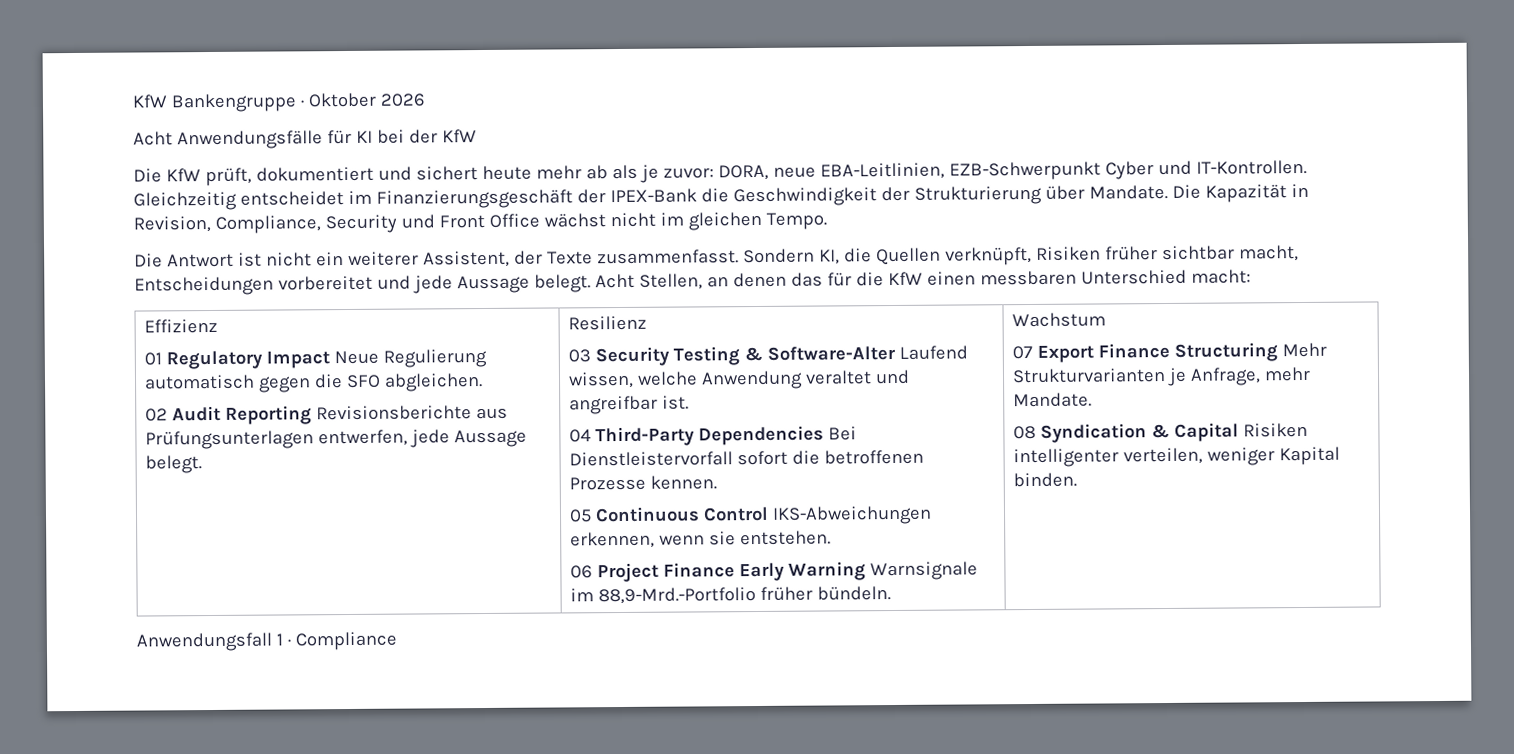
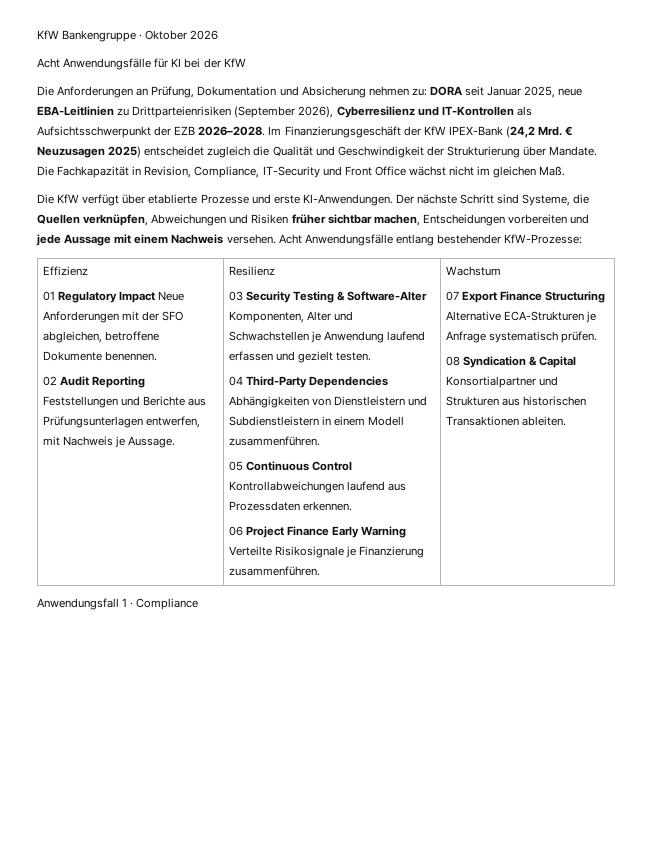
- Die KfW prüft, dokumentiert und sichert heute mehr ab als je zuvor: DORA, neue EBA-Leitlinien, EZB-Schwerpunkt Cyber und IT-Kontrollen. Gleichzeitig entscheidet im Finanzierungsgeschäft der IPEX-Bank die Geschwindigkeit der Strukturierung über Mandate.
+ Die Anforderungen an Prüfung, Dokumentation und Absicherung nehmen zu: DORA seit Januar 2025, neue EBA-Leitlinien zu Drittparteienrisiken (September 2026), Cyberresilienz und IT-Kontrollen als Aufsichtsschwerpunkt der EZB 2026–2028. Im Finanzierungsgeschäft der KfW IPEX-Bank (24,2 Mrd. € Neuzusagen 2025) entscheidet zugleich die Qualität und Geschwindigkeit der Strukturierung über Mandate.
- Die Kapazität in Revision, Compliance, Security und Front Office wächst nicht im gleichen Tempo.
- Die Antwort ist nicht ein weiterer Assistent, der Texte zusammenfasst. Sondern KI, die Quellen verknüpft, Risiken früher sichtbar macht, Entscheidungen vorbereitet und jede Aussage belegt. Acht Stellen, an denen das für die KfW einen messbaren Unterschied macht:
+ Die Fachkapazität in Revision, Compliance, IT-Security und Front Office wächst nicht im gleichen Maß.
+ Die KfW verfügt über etablierte Prozesse und erste KI-Anwendungen. Der nächste Schritt sind Systeme, die Quellen verknüpfen, Abweichungen und Risiken früher sichtbar machen, Entscheidungen vorbereiten und jede Aussage mit einem Nachweis versehen. Acht Anwendungsfälle entlang bestehender KfW-Prozesse:
- 01 Regulatory Impact Neue Regulierung automatisch gegen die SFO abgleichen.
- 02 Audit Reporting Revisionsberichte aus Prüfungsunterlagen entwerfen, jede Aussage belegt.
+ 01 Regulatory Impact Neue Anforderungen mit der SFO abgleichen, betroffene Dokumente benennen.
+ 02 Audit Reporting Feststellungen und Berichte aus Prüfungsunterlagen entwerfen, mit Nachweis je Aussage.
- 03 Security Testing & Software-Alter Laufend wissen, welche Anwendung veraltet und angreifbar ist.
- 04 Third-Party Dependencies Bei Dienstleistervorfall sofort die betroffenen Prozesse kennen.
- 05 Continuous Control IKS-Abweichungen erkennen, wenn sie entstehen.
+ 03 Security Testing & Software-Alter Komponenten, Alter und Schwachstellen je Anwendung laufend erfassen und gezielt testen.
+ 04 Third-Party Dependencies Abhängigkeiten von Dienstleistern und Subdienstleistern in einem Modell zusammenführen.
+ 05 Continuous Control Kontrollabweichungen laufend aus Prozessdaten erkennen.
- 06 Project Finance Early Warning Warnsignale im 88,9-Mrd.-Portfolio früher bündeln.
+ 06 Project Finance Early Warning Verteilte Risikosignale je Finanzierung zusammenführen.
- 07 Export Finance Structuring Mehr Strukturvarianten je Anfrage, mehr Mandate.
- 08 Syndication & Capital Risiken intelligenter verteilen, weniger Kapital binden.
+ 07 Export Finance Structuring Alternative ECA-Strukturen je Anfrage systematisch prüfen.
+ 08 Syndication & Capital Konsortialpartner und Strukturen aus historischen Transaktionen ableiten.

